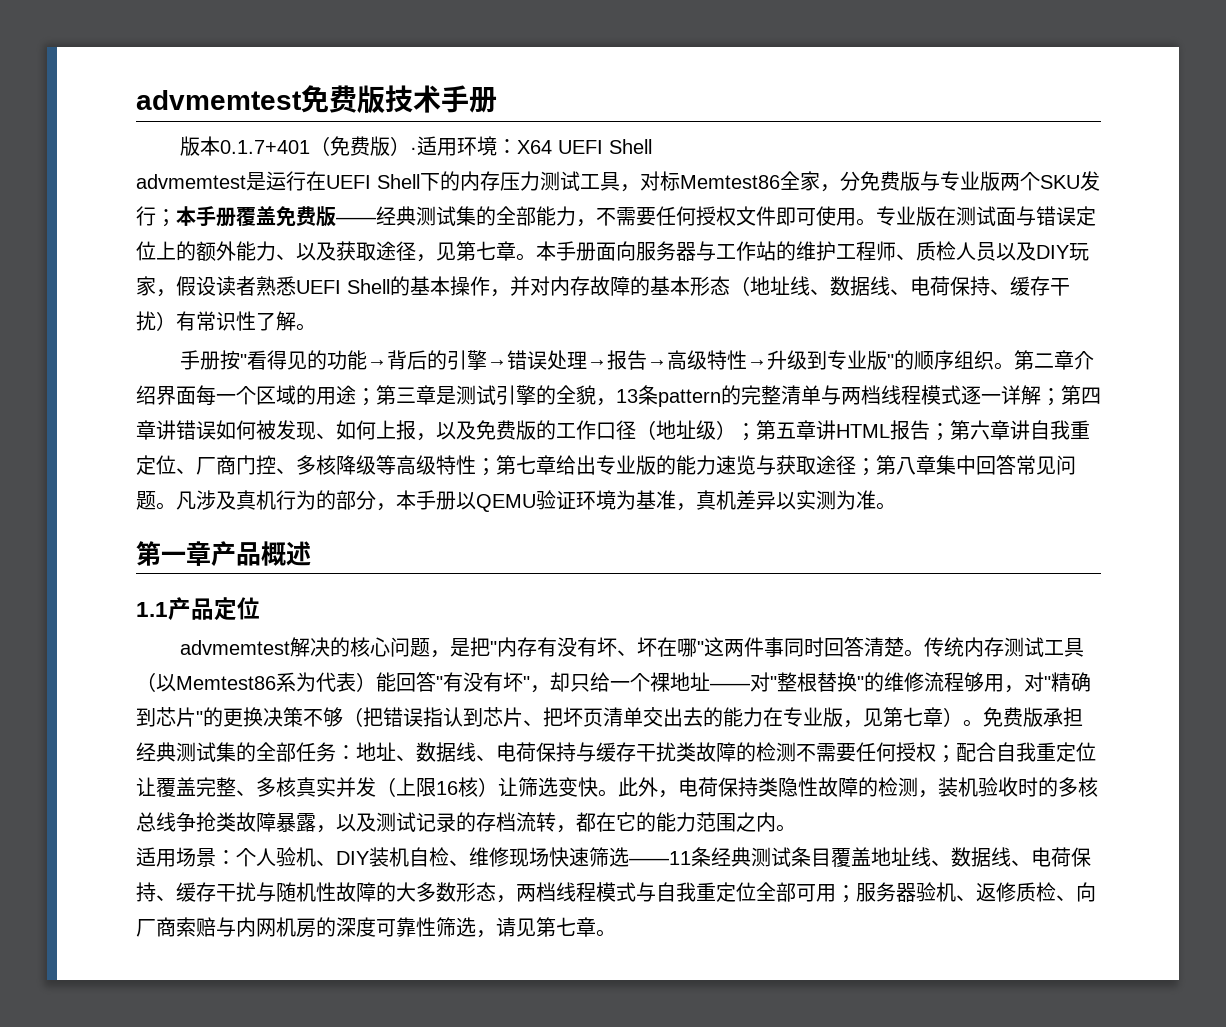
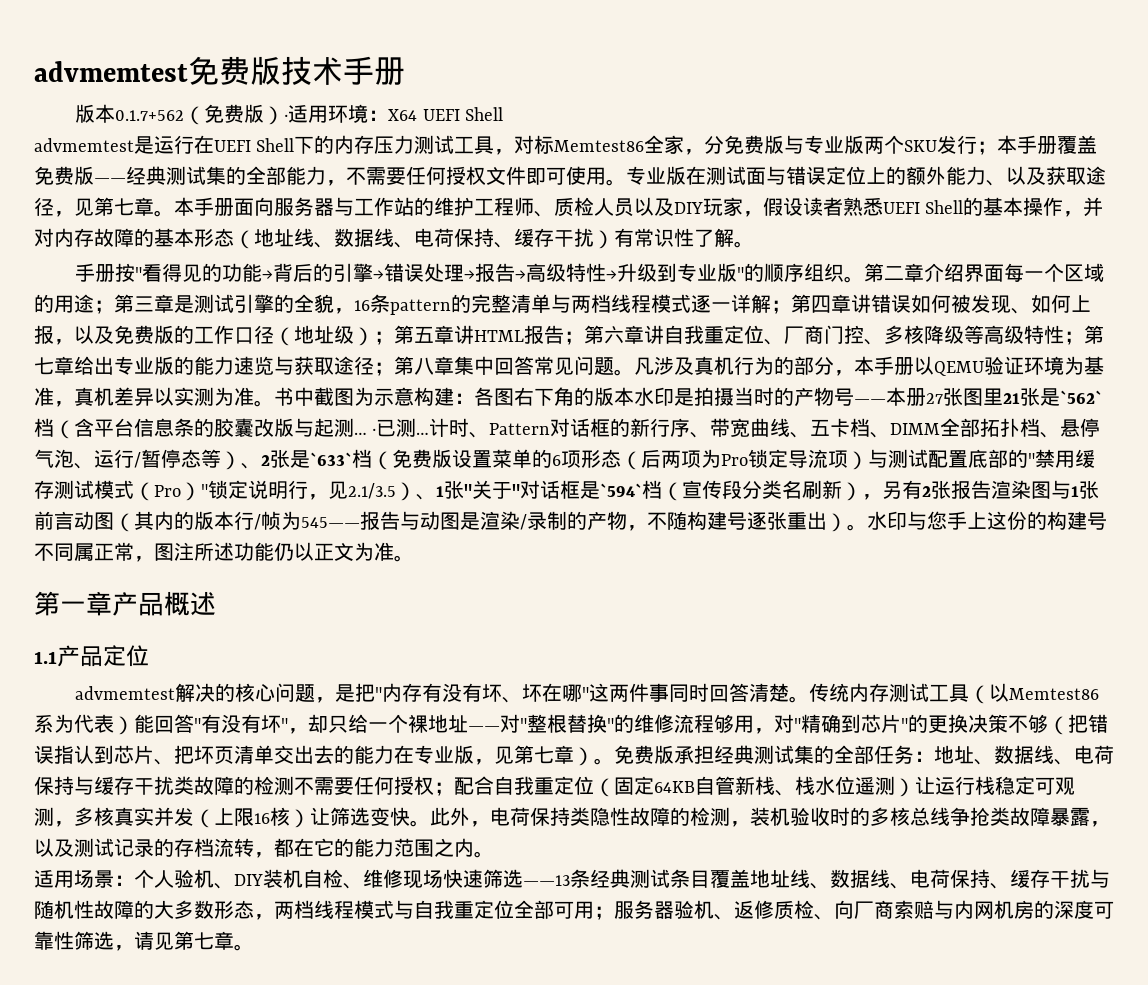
- 版本0.1.7+401（免费版）·适用环境：X64 UEFI Shell
+ 版本0.1.7+562（免费版）·适用环境：X64 UEFI Shell
- 第三章是测试引擎的全貌，13条pattern的完整清单与两档线程模式逐一详解；
+ 第三章是测试引擎的全貌，16条pattern的完整清单与两档线程模式逐一详解；
+ 书中截图为示意构建：各图右下角的版本水印是拍摄当时的产物号——本册27张图里21张是`562`档（含平台信息条的胶囊改版与起测… ·已测…计时、Pattern对话框的新行序、带宽曲线、五卡档、DIMM全部拓扑档、悬停气泡、运行/暂停态等）、2张是`633`档（免费版设置菜单的6项形态（后两项为Pro锁定导流项）与测试配置底部的"禁用缓存测试模式（Pro）"锁定说明行，见2.1/3.5）、1张"关于"对话框是`594`档（宣传段分类名刷新），另有2张报告渲染图与1张前言动图（其内的版本行/帧为545——报告与动图是渲染/录制的产物，不随构建号逐张重出）。水印与您手上这份的构建号不同属正常，图注所述功能仍以正文为准。
- 免费版承担经典测试集的全部任务：地址、数据线、电荷保持与缓存干扰类故障的检测不需要任何授权；配合自我重定位让覆盖完整、多核真实并发（上限16核）让筛选变快。
+ 免费版承担经典测试集的全部任务：地址、数据线、电荷保持与缓存干扰类故障的检测不需要任何授权；配合自我重定位（固定64KB自管新栈、栈水位遥测）让运行栈稳定可观测，多核真实并发（上限16核）让筛选变快。
- 适用场景：个人验机、DIY装机自检、维修现场快速筛选——11条经典测试条目覆盖地址线、数据线、电荷保持、缓存干扰与随机性故障的大多数形态，两档线程模式与自我重定位全部可用；服务器验机、返修质检、向厂商索赔与内网机房的深度可靠性筛选，请见第七章。
+ 适用场景：个人验机、DIY装机自检、维修现场快速筛选——13条经典测试条目覆盖地址线、数据线、电荷保持、缓存干扰与随机性故障的大多数形态，两档线程模式与自我重定位全部可用；服务器验机、返修质检、向厂商索赔与内网机房的深度可靠性筛选，请见第七章。

